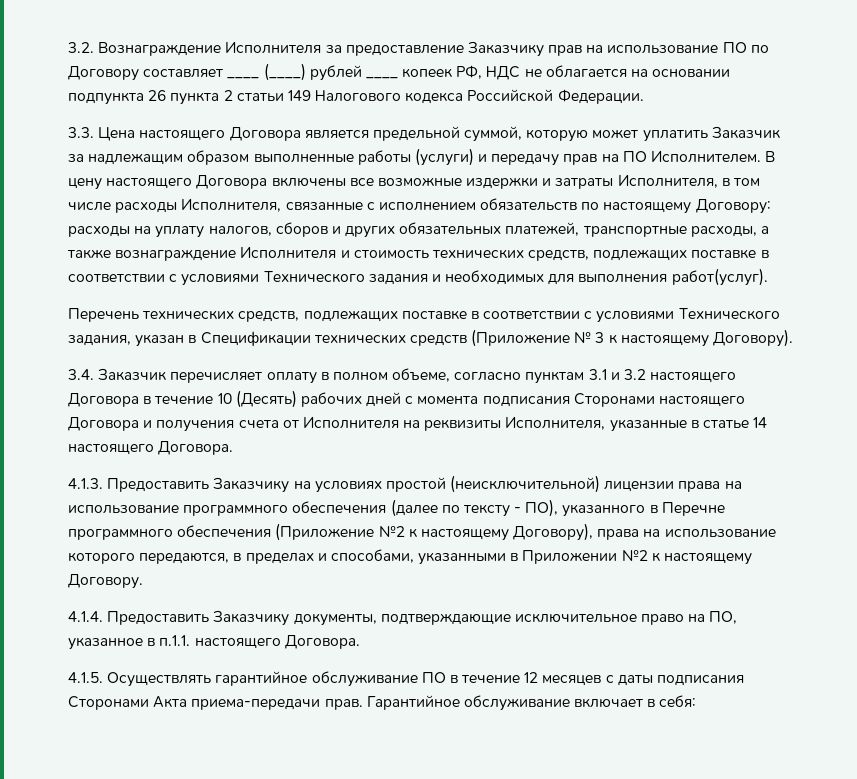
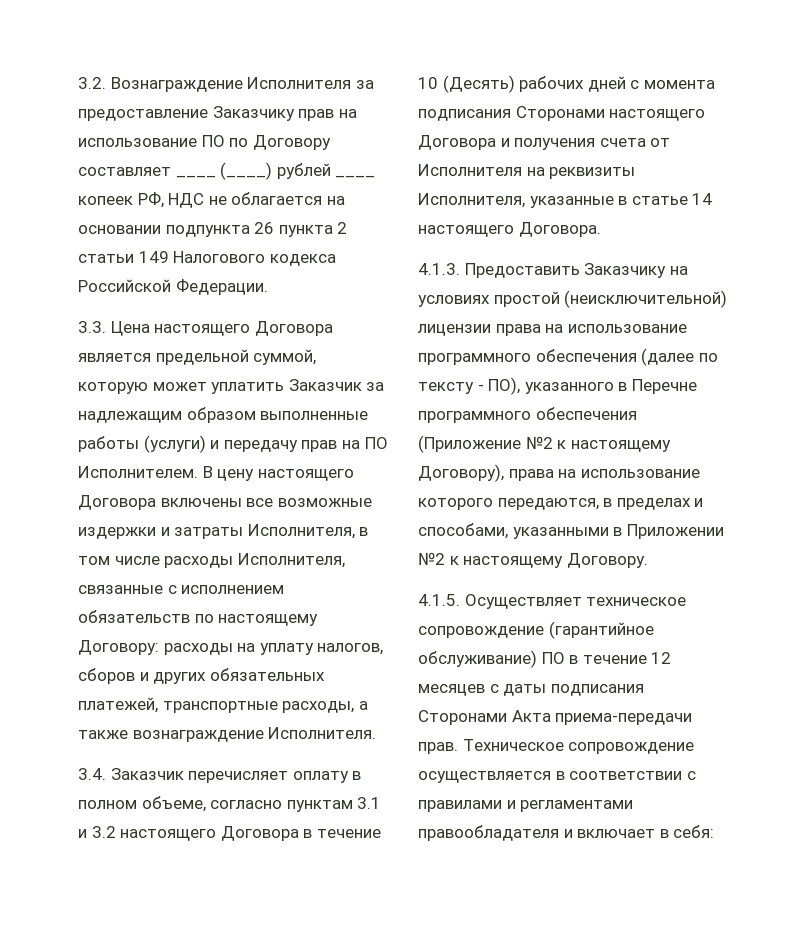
- В цену настоящего Договора включены все возможные издержки и затраты Исполнителя, в том числе расходы Исполнителя, связанные с исполнением обязательств по настоящему Договору: расходы на уплату налогов, сборов и других обязательных платежей, транспортные расходы, а также вознаграждение Исполнителя и стоимость технических средств, подлежащих поставке в соответствии с условиями Технического задания и необходимых для выполнения работ(услуг).
- Перечень технических средств, подлежащих поставке в соответствии с условиями Технического задания, указан в Спецификации технических средств (Приложение № 3 к настоящему Договору).
+ В цену настоящего Договора включены все возможные издержки и затраты Исполнителя, в том числе расходы Исполнителя, связанные с исполнением обязательств по настоящему Договору: расходы на уплату налогов, сборов и других обязательных платежей, транспортные расходы, а также вознаграждение Исполнителя.
- 4.1.4. Предоставить Заказчику документы, подтверждающие исключительное право на ПО, указанное в п.1.1. настоящего Договора.
- 4.1.5. Осуществлять гарантийное обслуживание ПО в течение 12 месяцев с даты подписания Сторонами Акта приема-передачи прав.
+ 4.1.5. Осуществляет техническое сопровождение (гарантийное обслуживание) ПО в течение 12 месяцев с даты подписания Сторонами Акта приема-передачи прав.
- Гарантийное обслуживание включает в себя:
+ Техническое сопровождение осуществляется в соответствии с правилами и регламентами правообладателя и включает в себя:

